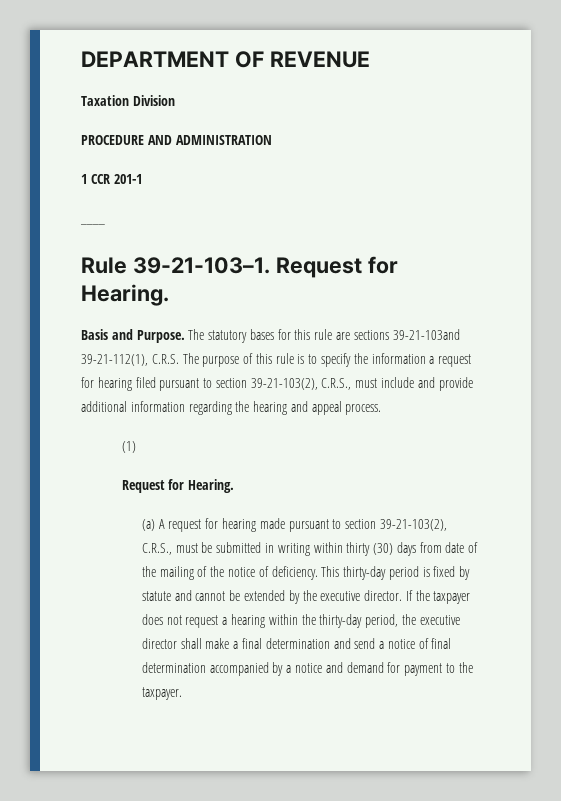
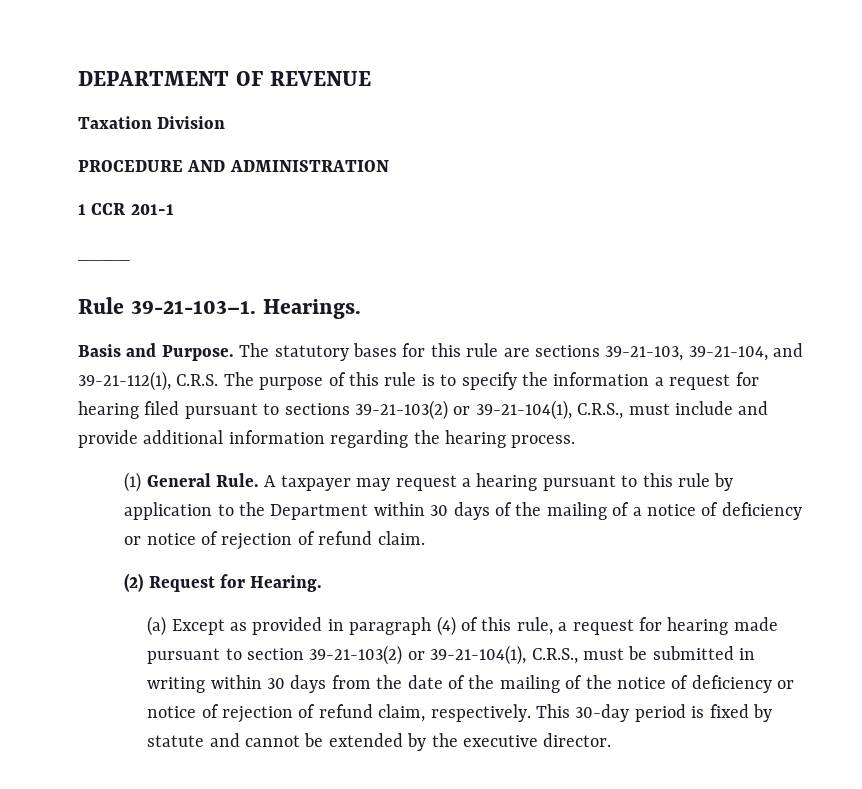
- Rule 39-21-103–1. Request for Hearing.
+ Rule 39-21-103–1. Hearings.
- The statutory bases for this rule are sections 39-21-103and 39-21-112(1), C.R.S. The purpose of this rule is to specify the information a request for hearing filed pursuant to section 39-21-103(2), C.R.S., must include and provide additional information regarding the hearing and appeal process.
+ The statutory bases for this rule are sections 39-21-103, 39-21-104, and 39-21-112(1), C.R.S. The purpose of this rule is to specify the information a request for hearing filed pursuant to sections 39-21-103(2) or 39-21-104(1), C.R.S., must include and provide additional information regarding the hearing process.
- (1)
- Request for Hearing.
- (a) A request for hearing made pursuant to section 39-21-103(2), C.R.S., must be submitted in writing within thirty (30) days from date of the mailing of the notice of deficiency. This thirty-day period is fixed by statute and cannot be extended by the executive director. If the taxpayer does not request a hearing within the thirty-day period, the executive director shall make a final determination and send a notice of final determination accompanied by a notice and demand for payment to the taxpayer.
+ (1) General Rule. A taxpayer may request a hearing pursuant to this rule by application to the Department within 30 days of the mailing of a notice of deficiency or notice of rejection of refund claim.
+ (2) Request for Hearing.
+ (a) Except as provided in paragraph (4) of this rule, a request for hearing made pursuant to section 39-21-103(2) or 39-21-104(1), C.R.S., must be submitted in writing within 30 days from the date of the mailing of the notice of deficiency or notice of rejection of refund claim, respectively. This 30-day period is fixed by statute and cannot be extended by the executive director.

